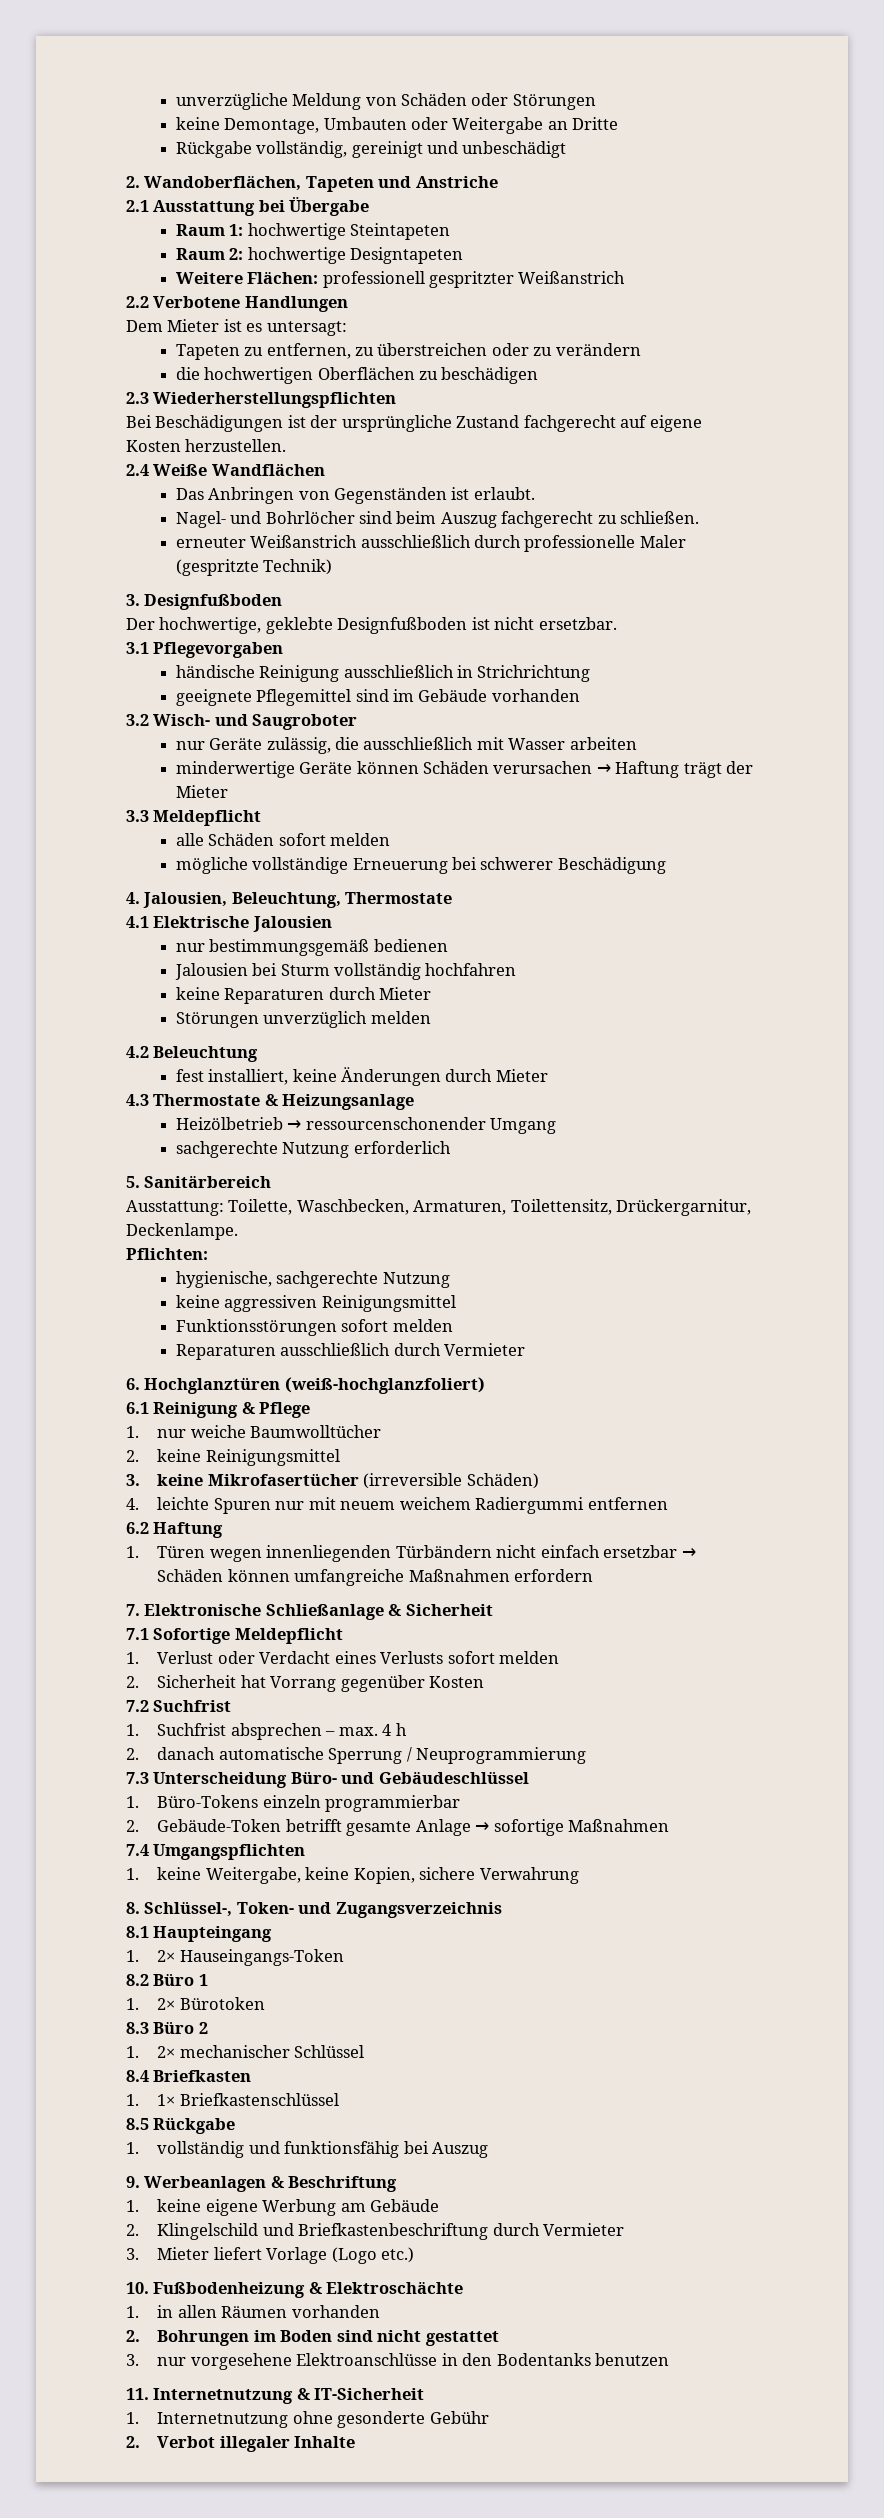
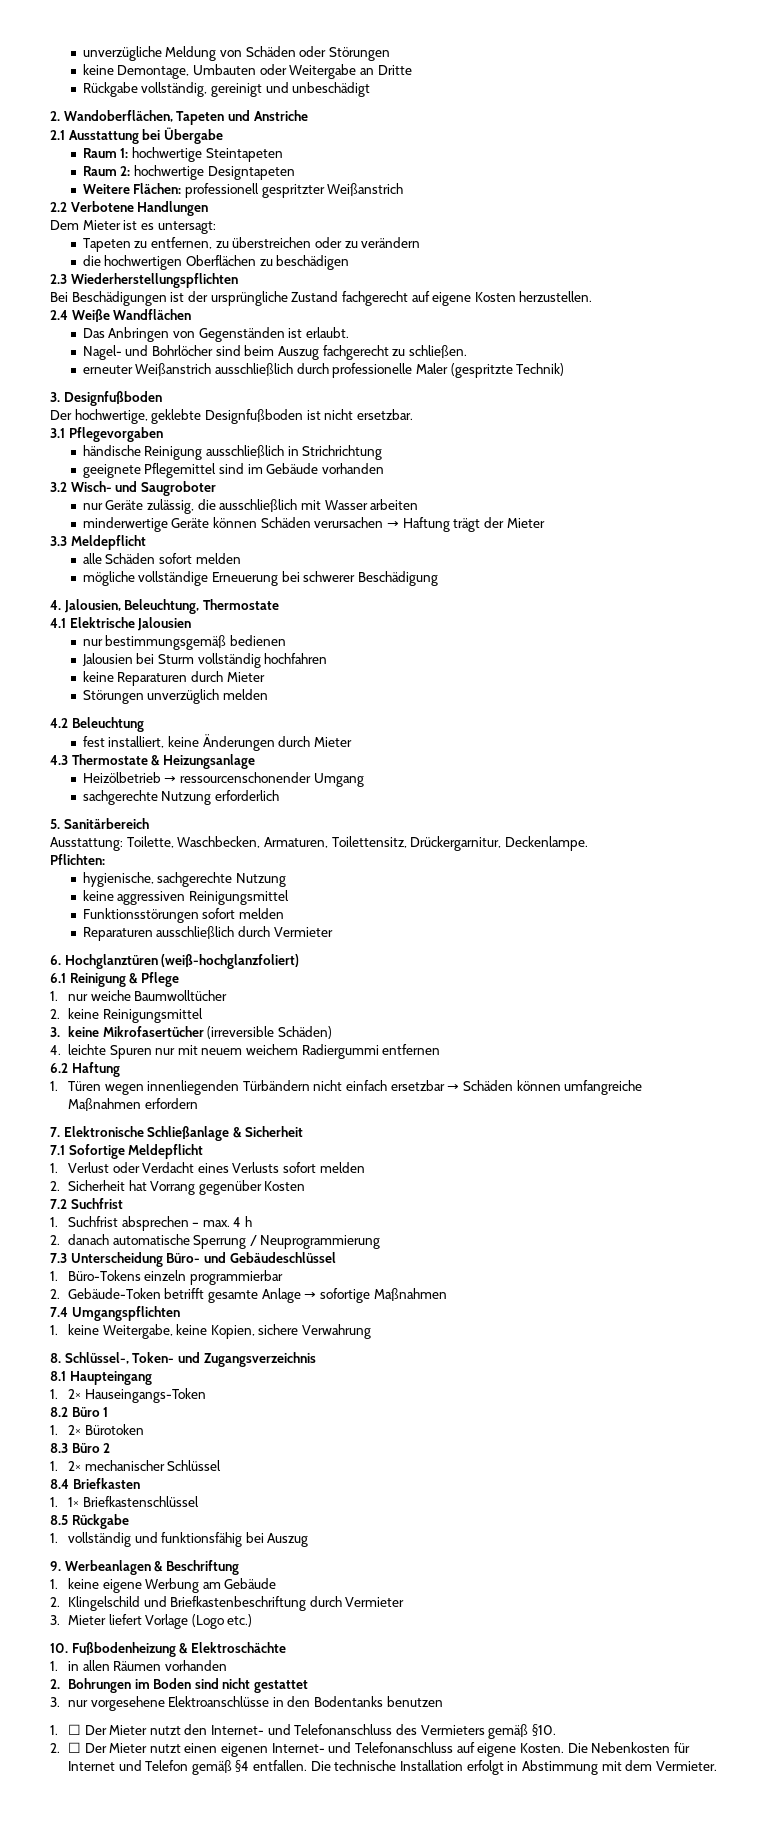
- 11. Internetnutzung & IT-Sicherheit
- 1. Internetnutzung ohne gesonderte Gebühr
- 2. Verbot illegaler Inhalte
+ 1. ☐ Der Mieter nutzt den Internet- und Telefonanschluss des Vermieters gemäß §10.
+ 2. ☐ Der Mieter nutzt einen eigenen Internet- und Telefonanschluss auf eigene Kosten. Die Nebenkosten für Internet und Telefon gemäß §4 entfallen. Die technische Installation erfolgt in Abstimmung mit dem Vermieter.

